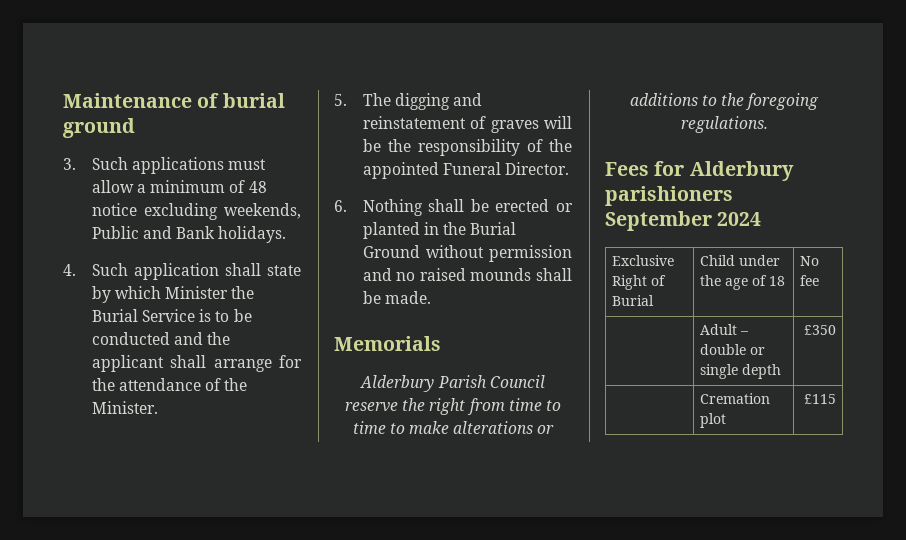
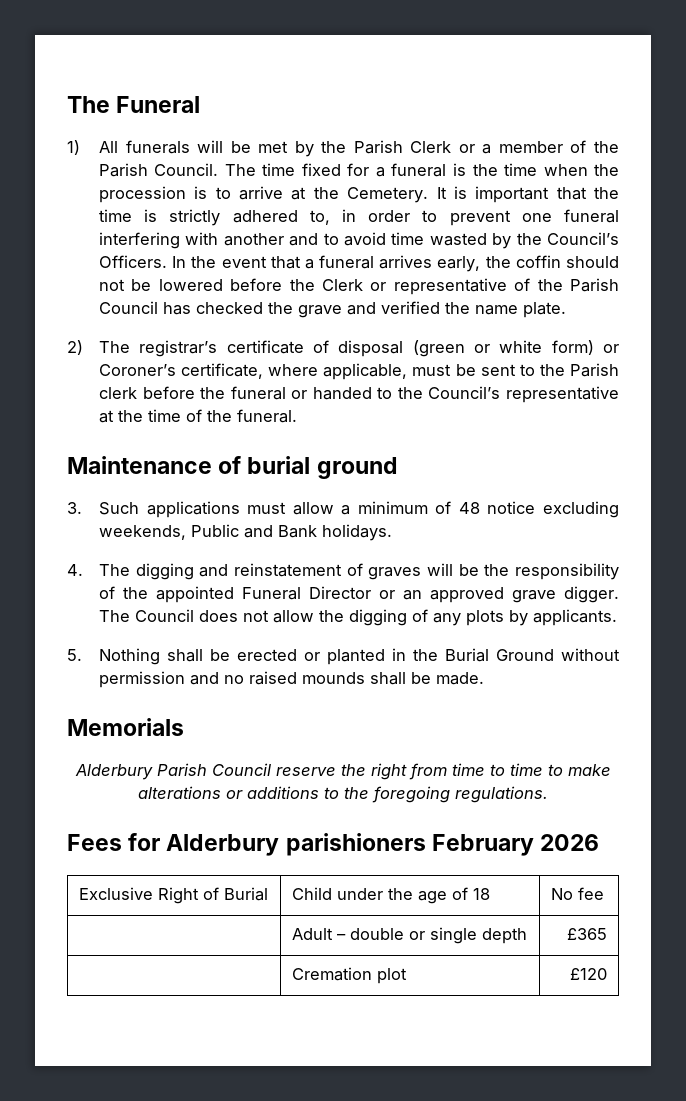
+ The Funeral
+ 1) All funerals will be met by the Parish Clerk or a member of the Parish Council. The time fixed for a funeral is the time when the procession is to arrive at the Cemetery. It is important that the time is strictly adhered to, in order to prevent one funeral interfering with another and to avoid time wasted by the Council’s Officers. In the event that a funeral arrives early, the coffin should not be lowered before the Clerk or representative of the Parish Council has checked the grave and verified the name plate.
+ 2) The registrar’s certificate of disposal (green or white form) or Coroner’s certificate, where applicable, must be sent to the Parish clerk before the funeral or handed to the Council’s representative at the time of the funeral.
- 4. Such application shall state by which Minister the Burial Service is to be conducted and the applicant shall arrange for the attendance of the Minister.
- 5. The digging and reinstatement of graves will be the responsibility of the appointed Funeral Director.
- 6. Nothing shall be erected or planted in the Burial Ground without permission and no raised mounds shall be made.
+ 4. The digging and reinstatement of graves will be the responsibility of the appointed Funeral Director or an approved grave digger. The Council does not allow the digging of any plots by applicants.
+ 5. Nothing shall be erected or planted in the Burial Ground without permission and no raised mounds shall be made.
- Fees for Alderbury parishioners September 2024
+ Fees for Alderbury parishioners February 2026
- | Adult – double or single depth | £350
+ | Adult – double or single depth | £365
- | Cremation plot | £115
+ | Cremation plot | £120

